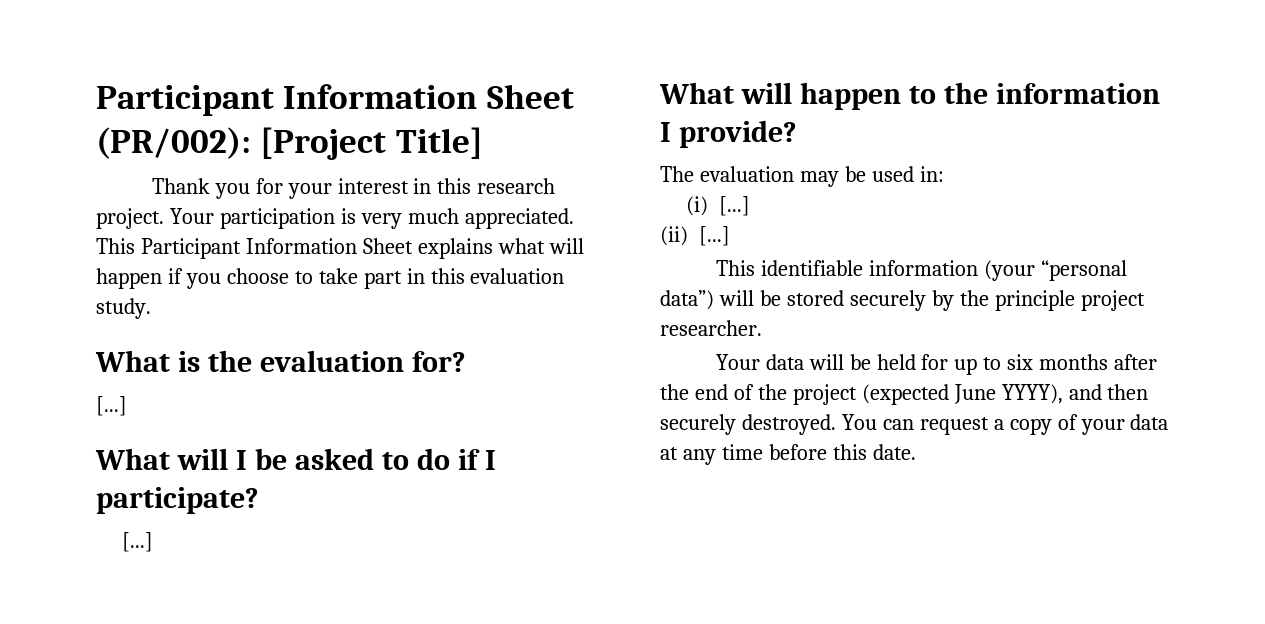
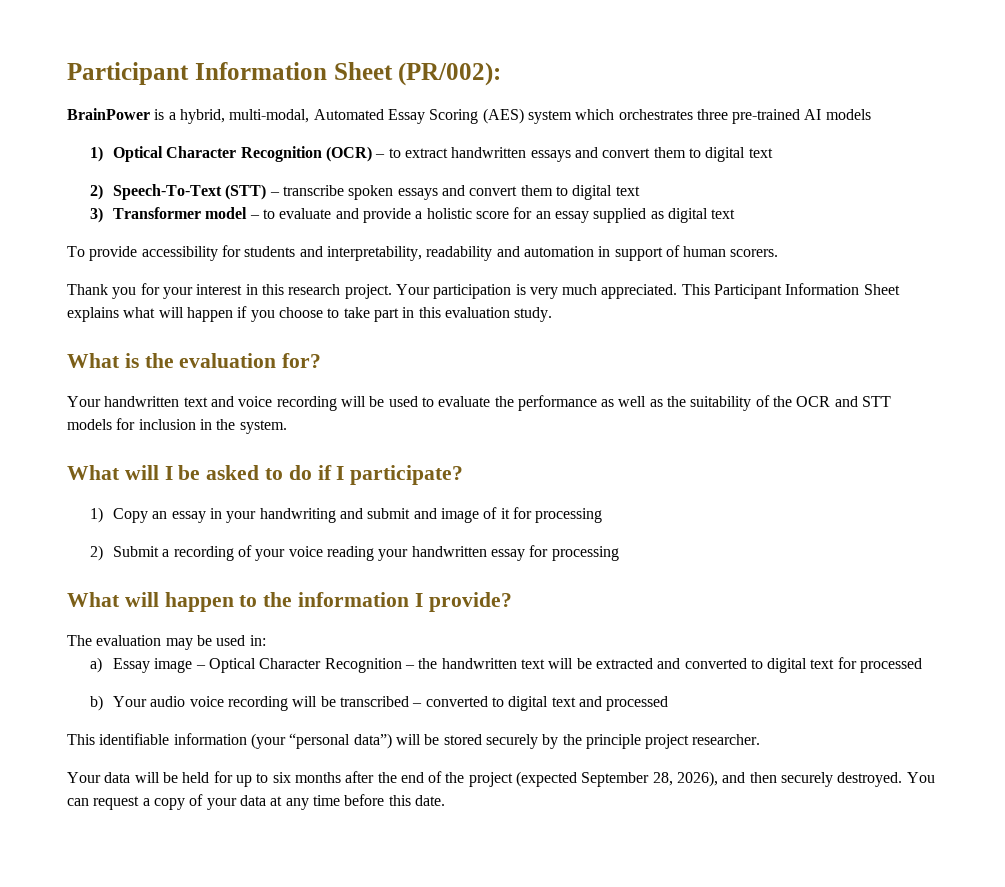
- Participant Information Sheet (PR/002): [Project Title]
+ Participant Information Sheet (PR/002):
+ BrainPower is a hybrid, multi-modal, Automated Essay Scoring (AES) system which orchestrates three pre-trained AI models
+ 1) Optical Character Recognition (OCR) – to extract handwritten essays and convert them to digital text
+ 2) Speech-To-Text (STT) – transcribe spoken essays and convert them to digital text
+ 3) Transformer model – to evaluate and provide a holistic score for an essay supplied as digital text
+ To provide accessibility for students and interpretability, readability and automation in support of human scorers.
  What is the evaluation for?
- [...]
+ Your handwritten text and voice recording will be used to evaluate the performance as well as the suitability of the OCR and STT models for inclusion in the system.
  What will I be asked to do if I participate?
- [...]
+ 1) Copy an essay in your handwriting and submit and image of it for processing
+ 2) Submit a recording of your voice reading your handwritten essay for processing
- (i) [...]
- (ii) [...]
+ a) Essay image – Optical Character Recognition – the handwritten text will be extracted and converted to digital text for processed
+ b) Your audio voice recording will be transcribed – converted to digital text and processed
- Your data will be held for up to six months after the end of the project (expected June YYYY), and then securely destroyed.
+ Your data will be held for up to six months after the end of the project (expected September 28, 2026), and then securely destroyed.

